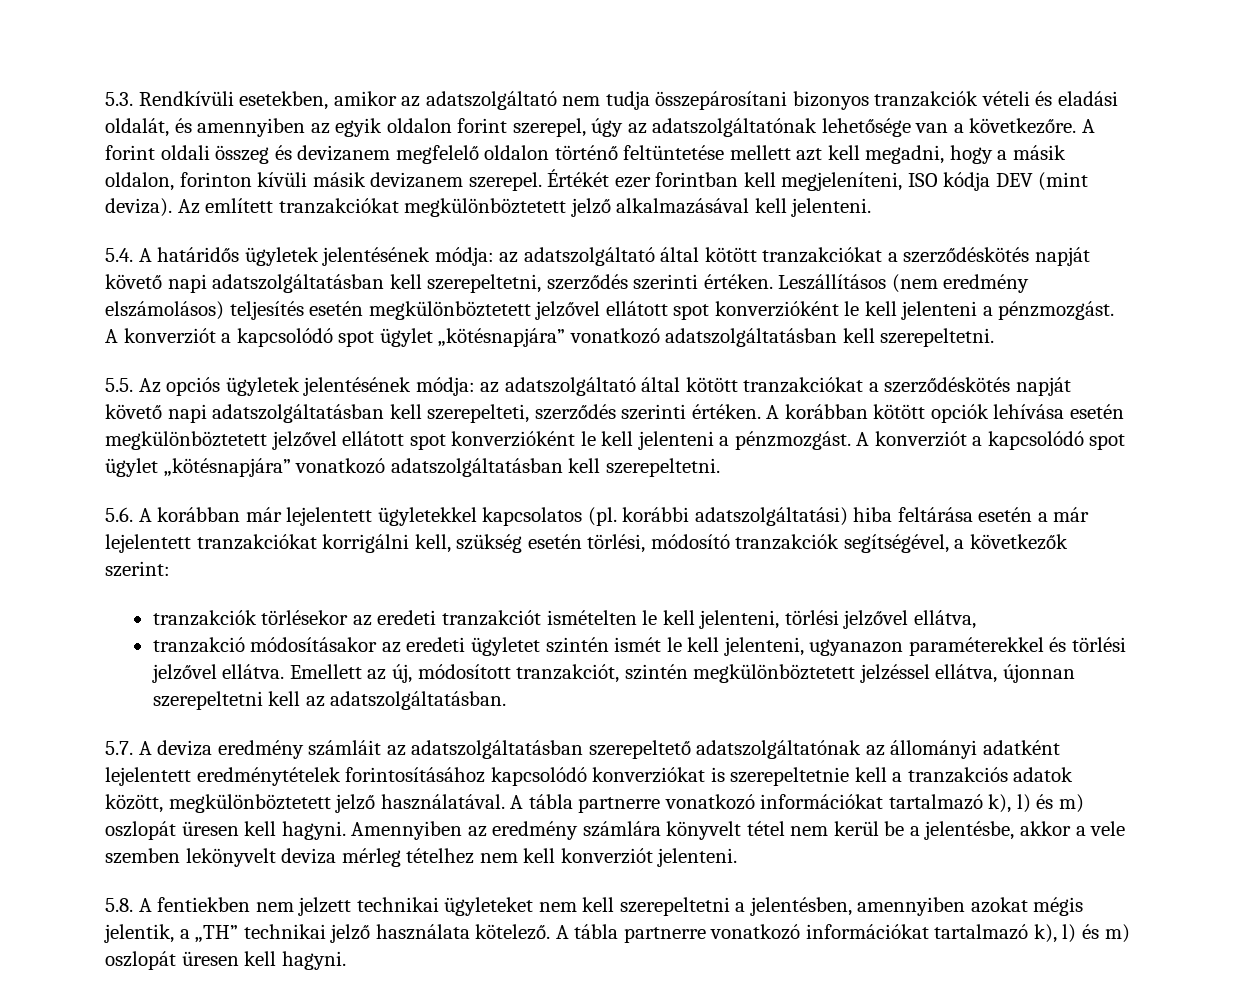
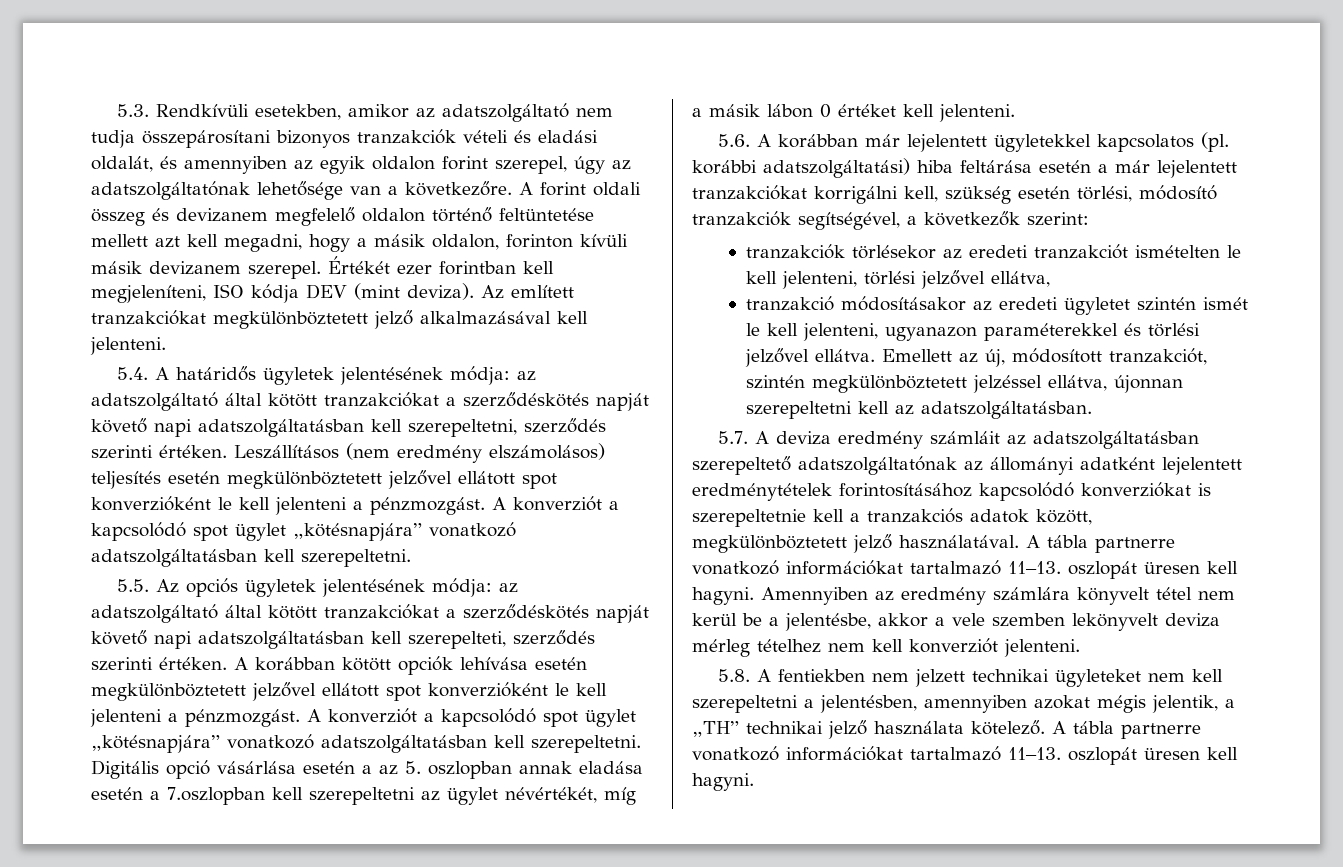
+ Digitális opció vásárlása esetén a az 5. oszlopban annak eladása esetén a 7.oszlopban kell szerepeltetni az ügylet névértékét, míg a másik lábon 0 értéket kell jelenteni.
- 5.7. A deviza eredmény számláit az adatszolgáltatásban szerepeltető adatszolgáltatónak az állományi adatként lejelentett eredménytételek forintosításához kapcsolódó konverziókat is szerepeltetnie kell a tranzakciós adatok között, megkülönböztetett jelző használatával. A tábla partnerre vonatkozó információkat tartalmazó k), l) és m) oszlopát üresen kell hagyni.
+ 5.7. A deviza eredmény számláit az adatszolgáltatásban szerepeltető adatszolgáltatónak az állományi adatként lejelentett eredménytételek forintosításához kapcsolódó konverziókat is szerepeltetnie kell a tranzakciós adatok között, megkülönböztetett jelző használatával. A tábla partnerre vonatkozó információkat tartalmazó 11–13. oszlopát üresen kell hagyni.
- 5.8. A fentiekben nem jelzett technikai ügyleteket nem kell szerepeltetni a jelentésben, amennyiben azokat mégis jelentik, a „TH” technikai jelző használata kötelező. A tábla partnerre vonatkozó információkat tartalmazó k), l) és m) oszlopát üresen kell hagyni.
+ 5.8. A fentiekben nem jelzett technikai ügyleteket nem kell szerepeltetni a jelentésben, amennyiben azokat mégis jelentik, a „TH” technikai jelző használata kötelező. A tábla partnerre vonatkozó információkat tartalmazó 11–13. oszlopát üresen kell hagyni.

